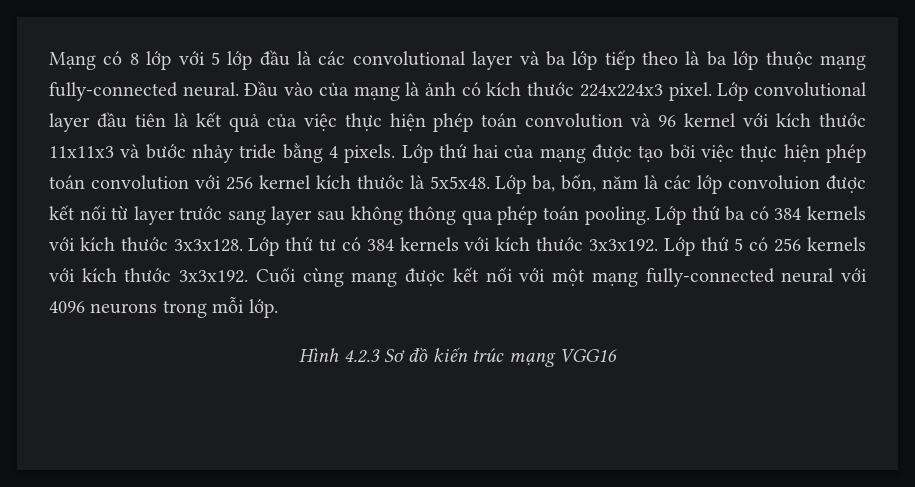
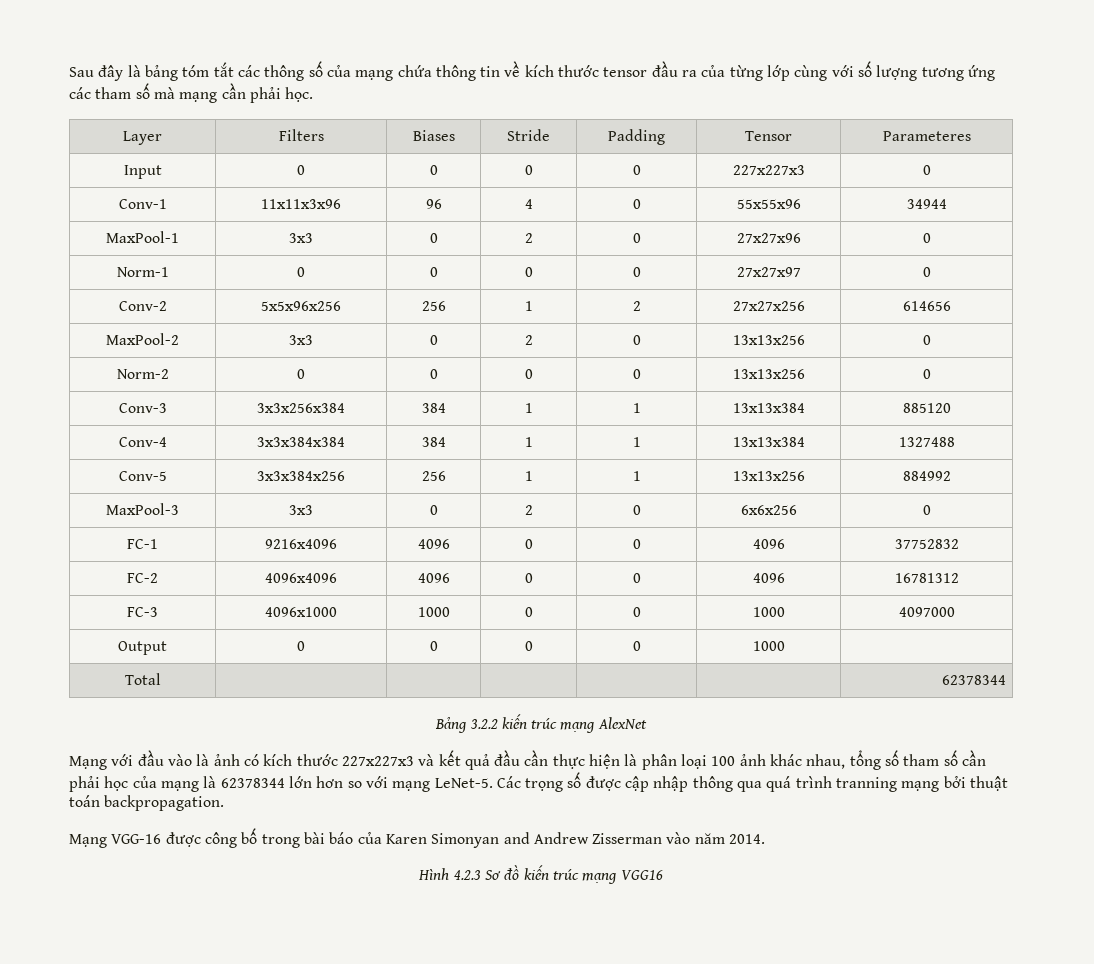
- Mạng có 8 lớp với 5 lớp đầu là các convolutional layer và ba lớp tiếp theo là ba lớp thuộc mạng fully-connected neural. Đầu vào của mạng là ảnh có kích thước 224x224x3 pixel. Lớp convolutional layer đầu tiên là kết quả của việc thực hiện phép toán convolution và 96 kernel với kích thước 11x11x3 và bước nhảy tride bằng 4 pixels. Lớp thứ hai của mạng được tạo bởi việc thực hiện phép toán convolution với 256 kernel kích thước là 5x5x48. Lớp ba, bốn, năm là các lớp convoluion được kết nối từ layer trước sang layer sau không thông qua phép toán pooling. Lớp thứ ba có 384 kernels với kích thước 3x3x128. Lớp thứ tư có 384 kernels với kích thước 3x3x192. Lớp thứ 5 có 256 kernels với kích thước 3x3x192. Cuối cùng mang được kết nối với một mạng fully-connected neural với 4096 neurons trong mỗi lớp.
+ Sau đây là bảng tóm tắt các thông số của mạng chứa thông tin về kích thước tensor đầu ra của từng lớp cùng với số lượng tương ứng các tham số mà mạng cần phải học.
+ Layer | Filters | Biases | Stride | Padding | Tensor | Parameteres
+ Input | 0 | 0 | 0 | 0 | 227x227x3 | 0
+ Conv-1 | 11x11x3x96 | 96 | 4 | 0 | 55x55x96 | 34944
+ MaxPool-1 | 3x3 | 0 | 2 | 0 | 27x27x96 | 0
+ Norm-1 | 0 | 0 | 0 | 0 | 27x27x97 | 0
+ Conv-2 | 5x5x96x256 | 256 | 1 | 2 | 27x27x256 | 614656
+ MaxPool-2 | 3x3 | 0 | 2 | 0 | 13x13x256 | 0
+ Norm-2 | 0 | 0 | 0 | 0 | 13x13x256 | 0
+ Conv-3 | 3x3x256x384 | 384 | 1 | 1 | 13x13x384 | 885120
+ Conv-4 | 3x3x384x384 | 384 | 1 | 1 | 13x13x384 | 1327488
+ Conv-5 | 3x3x384x256 | 256 | 1 | 1 | 13x13x256 | 884992
+ MaxPool-3 | 3x3 | 0 | 2 | 0 | 6x6x256 | 0
+ FC-1 | 9216x4096 | 4096 | 0 | 0 | 4096 | 37752832
+ FC-2 | 4096x4096 | 4096 | 0 | 0 | 4096 | 16781312
+ FC-3 | 4096x1000 | 1000 | 0 | 0 | 1000 | 4097000
+ Output | 0 | 0 | 0 | 0 | 1000 |
+ Total | | | | | | 62378344
+ Bảng 3.2.2 kiến trúc mạng AlexNet
+ Mạng với đầu vào là ảnh có kích thước 227x227x3 và kết quả đầu cần thực hiện là phân loại 100 ảnh khác nhau, tổng số tham số cần phải học của mạng là 62378344 lớn hơn so với mạng LeNet-5. Các trọng số được cập nhập thông qua quá trình tranning mạng bởi thuật toán backpropagation.
+ Mạng VGG-16 được công bố trong bài báo của Karen Simonyan and Andrew Zisserman vào năm 2014.

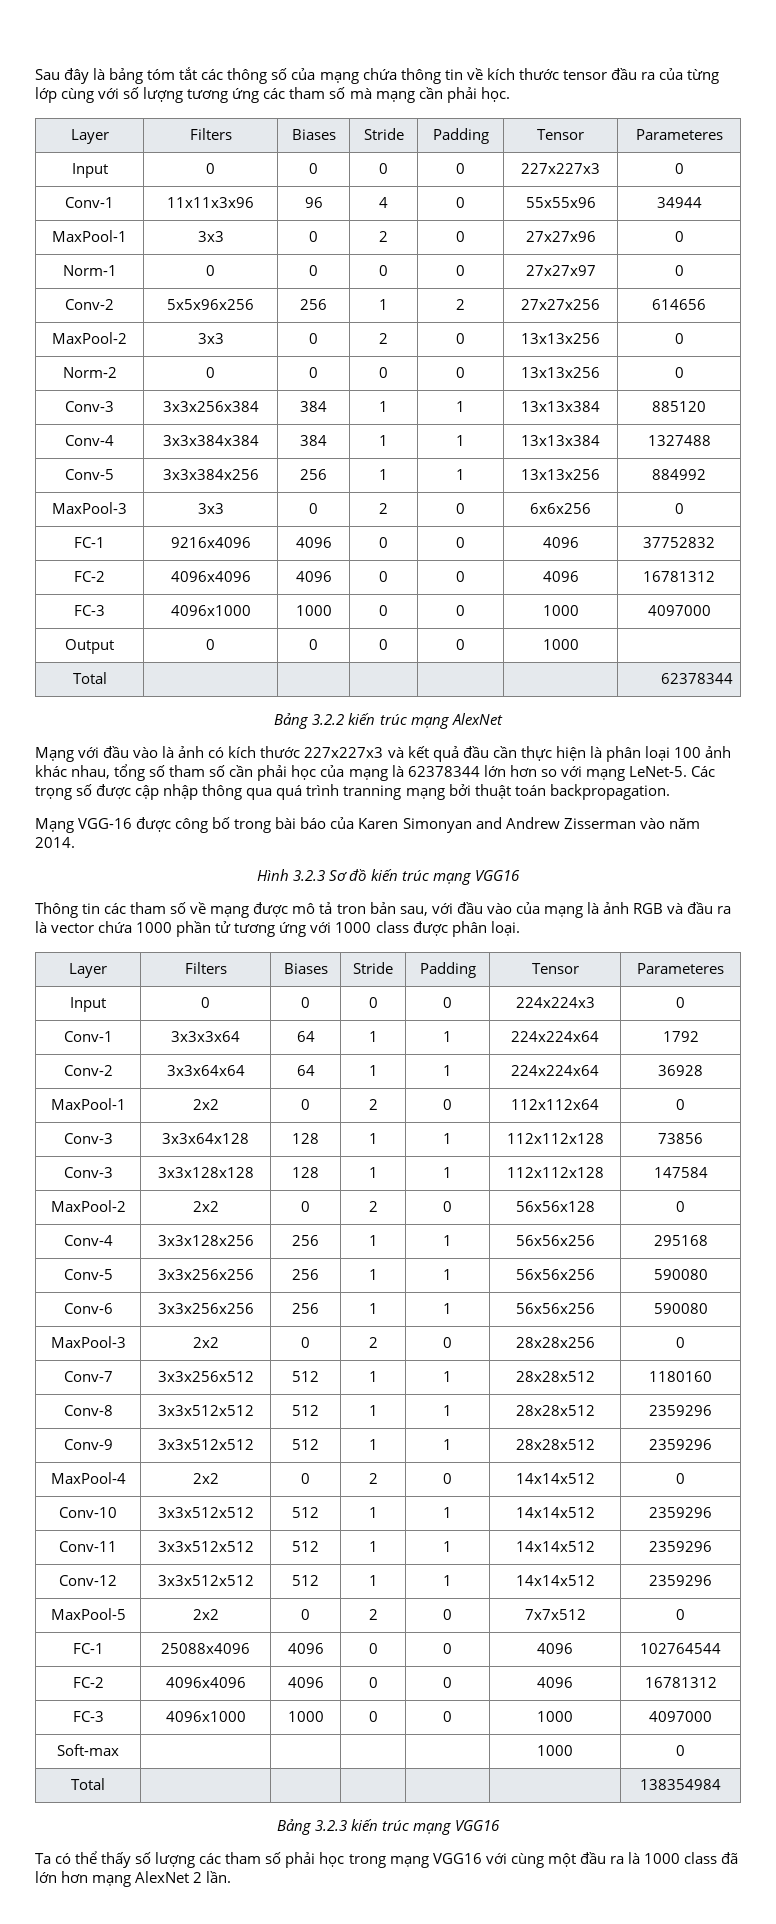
- Hình 4.2.3 Sơ đồ kiến trúc mạng VGG16
+ Hình 3.2.3 Sơ đồ kiến trúc mạng VGG16
+ Thông tin các tham số về mạng được mô tả tron bản sau, với đầu vào của mạng là ảnh RGB và đầu ra là vector chứa 1000 phần tử tương ứng với 1000 class được phân loại.
+ Layer | Filters | Biases | Stride | Padding | Tensor | Parameteres
+ Input | 0 | 0 | 0 | 0 | 224x224x3 | 0
+ Conv-1 | 3x3x3x64 | 64 | 1 | 1 | 224x224x64 | 1792
+ Conv-2 | 3x3x64x64 | 64 | 1 | 1 | 224x224x64 | 36928
+ MaxPool-1 | 2x2 | 0 | 2 | 0 | 112x112x64 | 0
+ Conv-3 | 3x3x64x128 | 128 | 1 | 1 | 112x112x128 | 73856
+ Conv-3 | 3x3x128x128 | 128 | 1 | 1 | 112x112x128 | 147584
+ MaxPool-2 | 2x2 | 0 | 2 | 0 | 56x56x128 | 0
+ Conv-4 | 3x3x128x256 | 256 | 1 | 1 | 56x56x256 | 295168
+ Conv-5 | 3x3x256x256 | 256 | 1 | 1 | 56x56x256 | 590080
+ Conv-6 | 3x3x256x256 | 256 | 1 | 1 | 56x56x256 | 590080
+ MaxPool-3 | 2x2 | 0 | 2 | 0 | 28x28x256 | 0
+ Conv-7 | 3x3x256x512 | 512 | 1 | 1 | 28x28x512 | 1180160
+ Conv-8 | 3x3x512x512 | 512 | 1 | 1 | 28x28x512 | 2359296
+ Conv-9 | 3x3x512x512 | 512 | 1 | 1 | 28x28x512 | 2359296
+ MaxPool-4 | 2x2 | 0 | 2 | 0 | 14x14x512 | 0
+ Conv-10 | 3x3x512x512 | 512 | 1 | 1 | 14x14x512 | 2359296
+ Conv-11 | 3x3x512x512 | 512 | 1 | 1 | 14x14x512 | 2359296
+ Conv-12 | 3x3x512x512 | 512 | 1 | 1 | 14x14x512 | 2359296
+ MaxPool-5 | 2x2 | 0 | 2 | 0 | 7x7x512 | 0
+ FC-1 | 25088x4096 | 4096 | 0 | 0 | 4096 | 102764544
+ FC-2 | 4096x4096 | 4096 | 0 | 0 | 4096 | 16781312
+ FC-3 | 4096x1000 | 1000 | 0 | 0 | 1000 | 4097000
+ Soft-max | | | | | 1000 | 0
+ Total | | | | | | 138354984
+ Bảng 3.2.3 kiến trúc mạng VGG16
+ Ta có thể thấy số lượng các tham số phải học trong mạng VGG16 với cùng một đầu ra là 1000 class đã lớn hơn mạng AlexNet 2 lần.

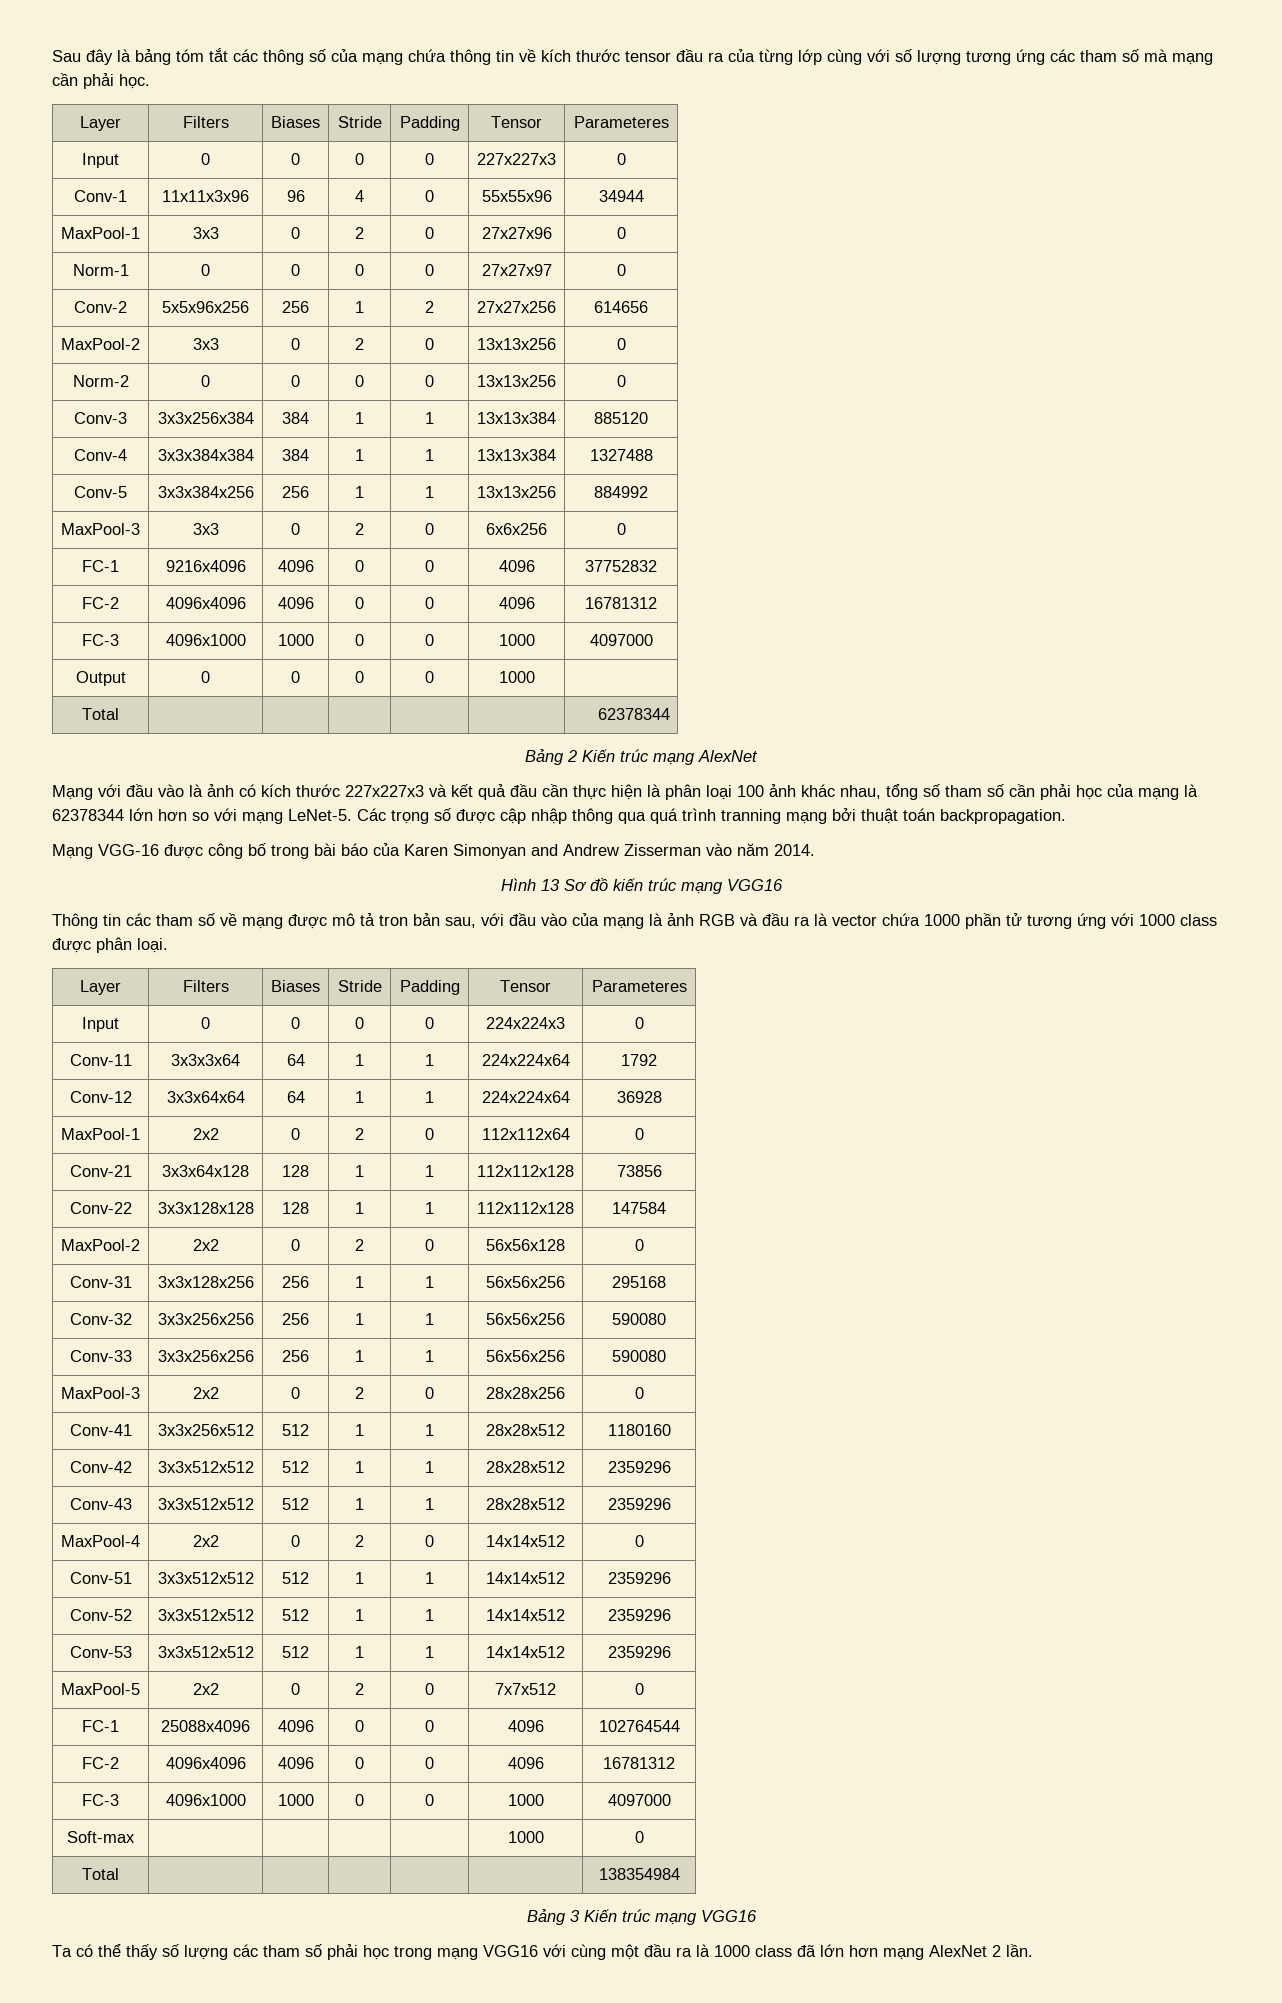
- Bảng 3.2.2 kiến trúc mạng AlexNet
+ Bảng 2 Kiến trúc mạng AlexNet
- Hình 3.2.3 Sơ đồ kiến trúc mạng VGG16
+ Hình 13 Sơ đồ kiến trúc mạng VGG16
- Conv-1 | 3x3x3x64 | 64 | 1 | 1 | 224x224x64 | 1792
+ Conv-11 | 3x3x3x64 | 64 | 1 | 1 | 224x224x64 | 1792
- Conv-2 | 3x3x64x64 | 64 | 1 | 1 | 224x224x64 | 36928
+ Conv-12 | 3x3x64x64 | 64 | 1 | 1 | 224x224x64 | 36928
- Conv-3 | 3x3x64x128 | 128 | 1 | 1 | 112x112x128 | 73856
+ Conv-21 | 3x3x64x128 | 128 | 1 | 1 | 112x112x128 | 73856
- Conv-3 | 3x3x128x128 | 128 | 1 | 1 | 112x112x128 | 147584
+ Conv-22 | 3x3x128x128 | 128 | 1 | 1 | 112x112x128 | 147584
- Conv-4 | 3x3x128x256 | 256 | 1 | 1 | 56x56x256 | 295168
+ Conv-31 | 3x3x128x256 | 256 | 1 | 1 | 56x56x256 | 295168
- Conv-5 | 3x3x256x256 | 256 | 1 | 1 | 56x56x256 | 590080
- Conv-6 | 3x3x256x256 | 256 | 1 | 1 | 56x56x256 | 590080
+ Conv-32 | 3x3x256x256 | 256 | 1 | 1 | 56x56x256 | 590080
+ Conv-33 | 3x3x256x256 | 256 | 1 | 1 | 56x56x256 | 590080
- Conv-7 | 3x3x256x512 | 512 | 1 | 1 | 28x28x512 | 1180160
+ Conv-41 | 3x3x256x512 | 512 | 1 | 1 | 28x28x512 | 1180160
- Conv-8 | 3x3x512x512 | 512 | 1 | 1 | 28x28x512 | 2359296
- Conv-9 | 3x3x512x512 | 512 | 1 | 1 | 28x28x512 | 2359296
+ Conv-42 | 3x3x512x512 | 512 | 1 | 1 | 28x28x512 | 2359296
+ Conv-43 | 3x3x512x512 | 512 | 1 | 1 | 28x28x512 | 2359296
- Conv-10 | 3x3x512x512 | 512 | 1 | 1 | 14x14x512 | 2359296
- Conv-11 | 3x3x512x512 | 512 | 1 | 1 | 14x14x512 | 2359296
- Conv-12 | 3x3x512x512 | 512 | 1 | 1 | 14x14x512 | 2359296
+ Conv-51 | 3x3x512x512 | 512 | 1 | 1 | 14x14x512 | 2359296
+ Conv-52 | 3x3x512x512 | 512 | 1 | 1 | 14x14x512 | 2359296
+ Conv-53 | 3x3x512x512 | 512 | 1 | 1 | 14x14x512 | 2359296
- Bảng 3.2.3 kiến trúc mạng VGG16
+ Bảng 3 Kiến trúc mạng VGG16

